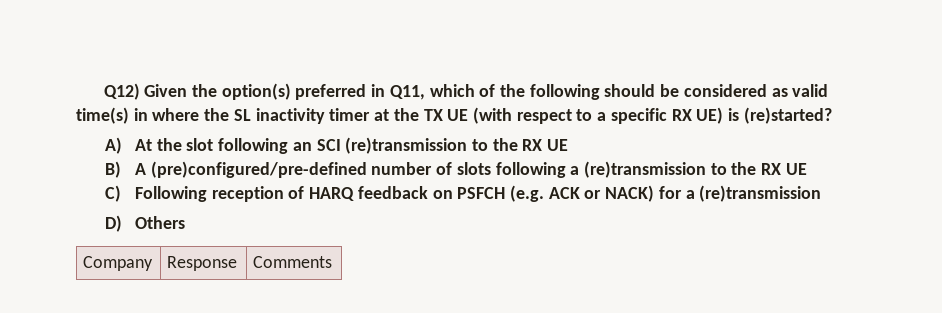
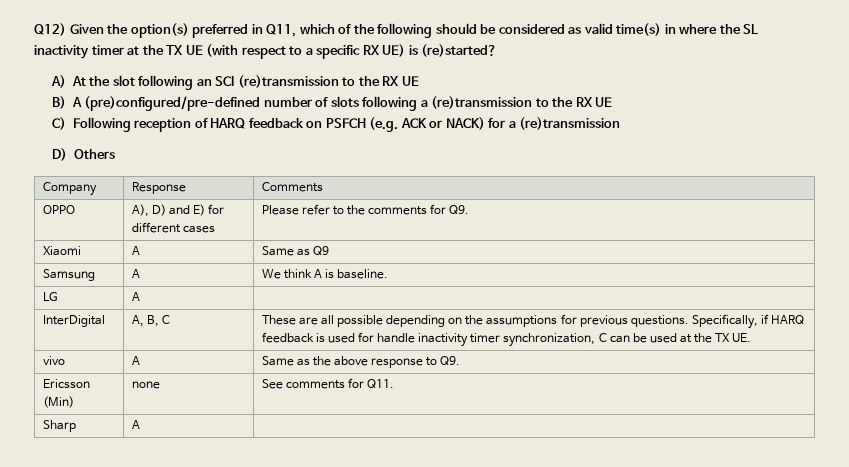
+ OPPO | A), D) and E) for different cases | Please refer to the comments for Q9.
+ Xiaomi | A | Same as Q9
+ Samsung | A | We think A is baseline.
+ LG | A |
+ InterDigital | A, B, C | These are all possible depending on the assumptions for previous questions. Specifically, if HARQ feedback is used for handle inactivity timer synchronization, C can be used at the TX UE.
+ vivo | A | Same as the above response to Q9.
+ Ericsson (Min) | none | See comments for Q11.
+ Sharp | A |

